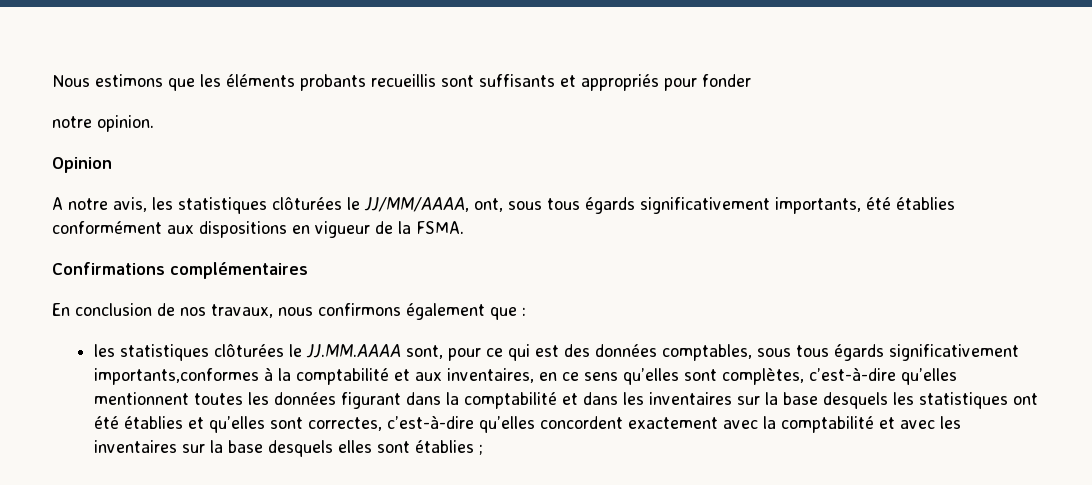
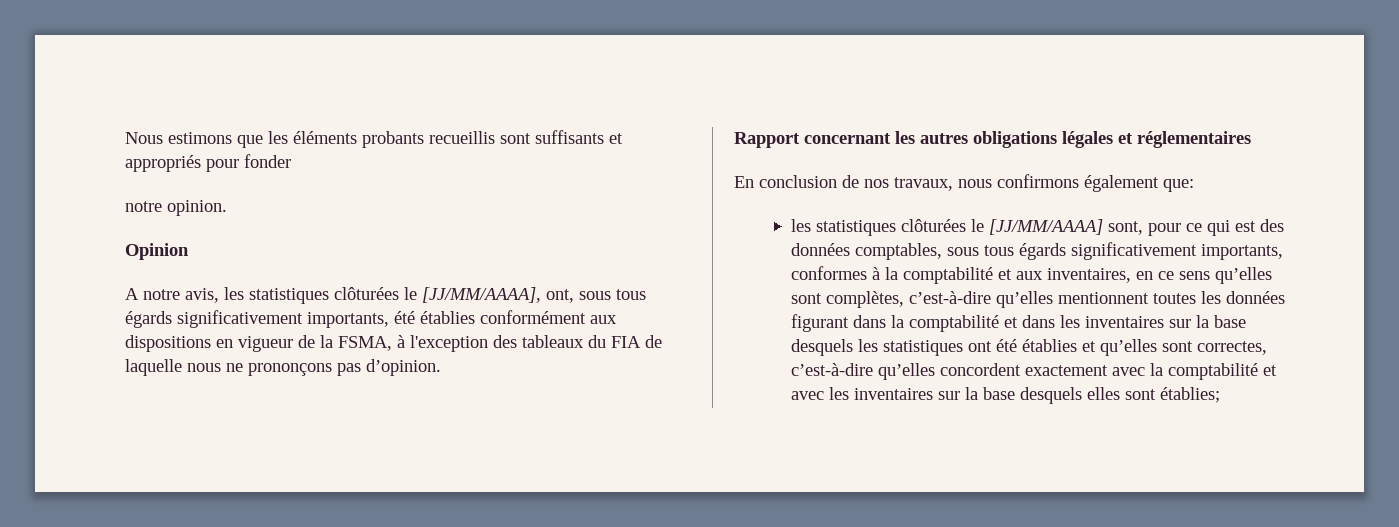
- A notre avis, les statistiques clôturées le JJ/MM/AAAA, ont, sous tous égards significativement importants, été établies conformément aux dispositions en vigueur de la FSMA.
- Confirmations complémentaires
+ A notre avis, les statistiques clôturées le [JJ/MM/AAAA], ont, sous tous égards significativement importants, été établies conformément aux dispositions en vigueur de la FSMA, à l'exception des tableaux du FIA de laquelle nous ne prononçons pas d’opinion.
+ Rapport concernant les autres obligations légales et réglementaires
- En conclusion de nos travaux, nous confirmons également que :
- les statistiques clôturées le JJ.MM.AAAA sont, pour ce qui est des données comptables, sous tous égards significativement importants,conformes à la comptabilité et aux inventaires, en ce sens qu’elles sont complètes, c’est-à-dire qu’elles mentionnent toutes les données figurant dans la comptabilité et dans les inventaires sur la base desquels les statistiques ont été établies et qu’elles sont correctes, c’est-à-dire qu’elles concordent exactement avec la comptabilité et avec les inventaires sur la base desquels elles sont établies ;
+ En conclusion de nos travaux, nous confirmons également que:
+ les statistiques clôturées le [JJ/MM/AAAA] sont, pour ce qui est des données comptables, sous tous égards significativement importants, conformes à la comptabilité et aux inventaires, en ce sens qu’elles sont complètes, c’est-à-dire qu’elles mentionnent toutes les données figurant dans la comptabilité et dans les inventaires sur la base desquels les statistiques ont été établies et qu’elles sont correctes, c’est-à-dire qu’elles concordent exactement avec la comptabilité et avec les inventaires sur la base desquels elles sont établies;

